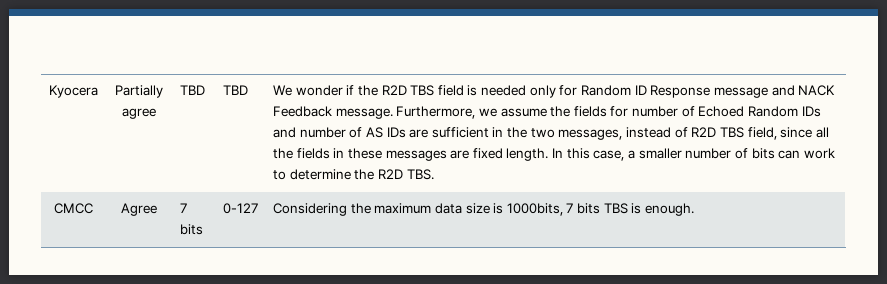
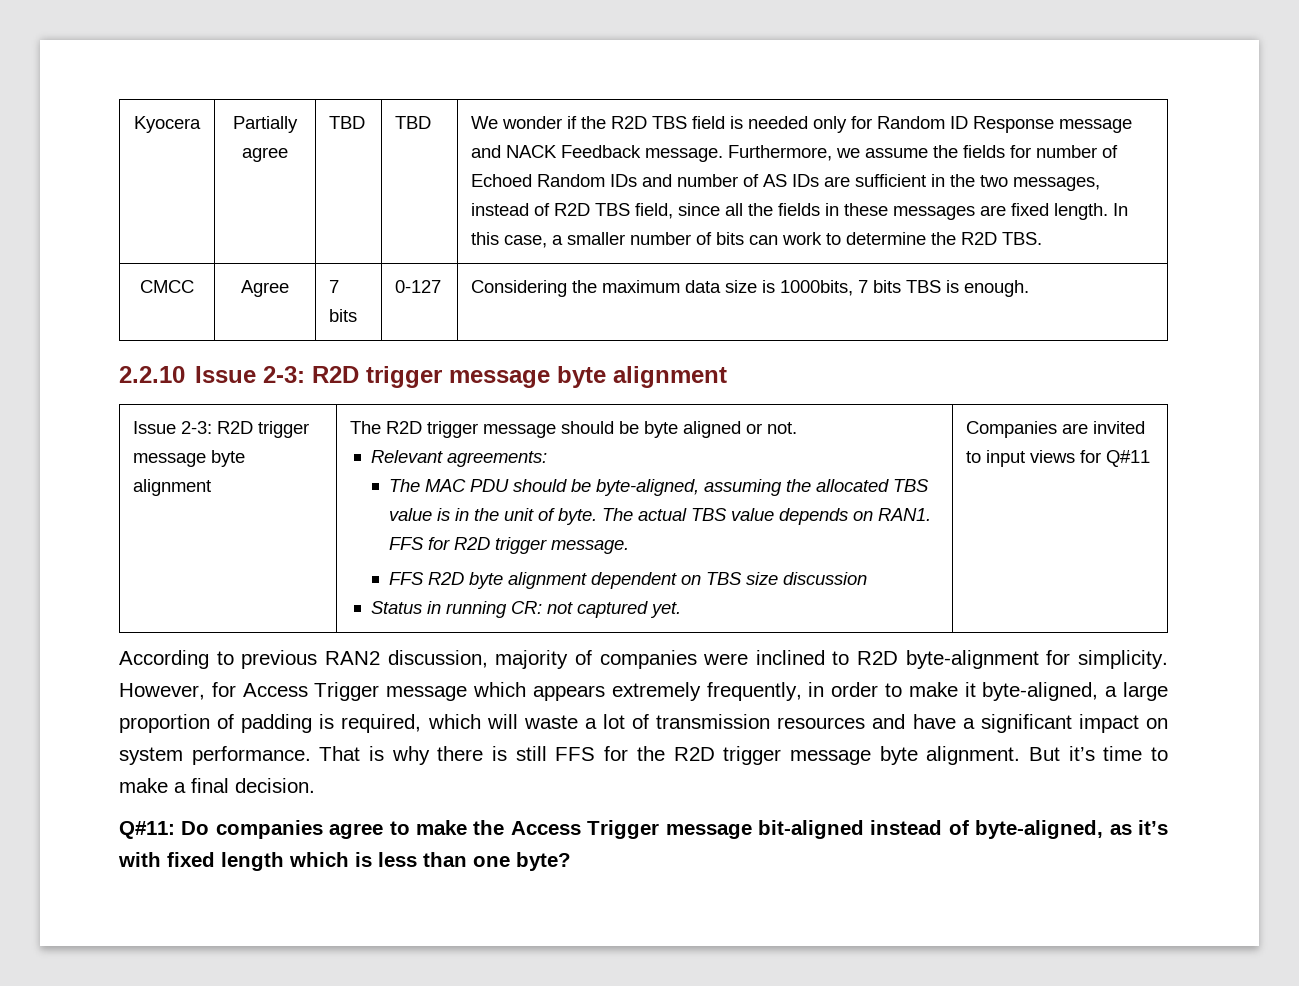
+ 2.2.10 Issue 2-3: R2D trigger message byte alignment
+ Issue 2-3: R2D trigger message byte alignment | The R2D trigger message should be byte aligned or not.
+ Relevant agreements:
+ The MAC PDU should be byte-aligned, assuming the allocated TBS value is in the unit of byte. The actual TBS value depends on RAN1. FFS for R2D trigger message.
+ FFS R2D byte alignment dependent on TBS size discussion
+ Status in running CR: not captured yet. | Companies are invited to input views for Q#11
+ According to previous RAN2 discussion, majority of companies were inclined to R2D byte-alignment for simplicity. However, for Access Trigger message which appears extremely frequently, in order to make it byte-aligned, a large proportion of padding is required, which will waste a lot of transmission resources and have a significant impact on system performance. That is why there is still FFS for the R2D trigger message byte alignment. But it’s time to make a final decision.
+ Q#11: Do companies agree to make the Access Trigger message bit-aligned instead of byte-aligned, as it’s with fixed length which is less than one byte?

